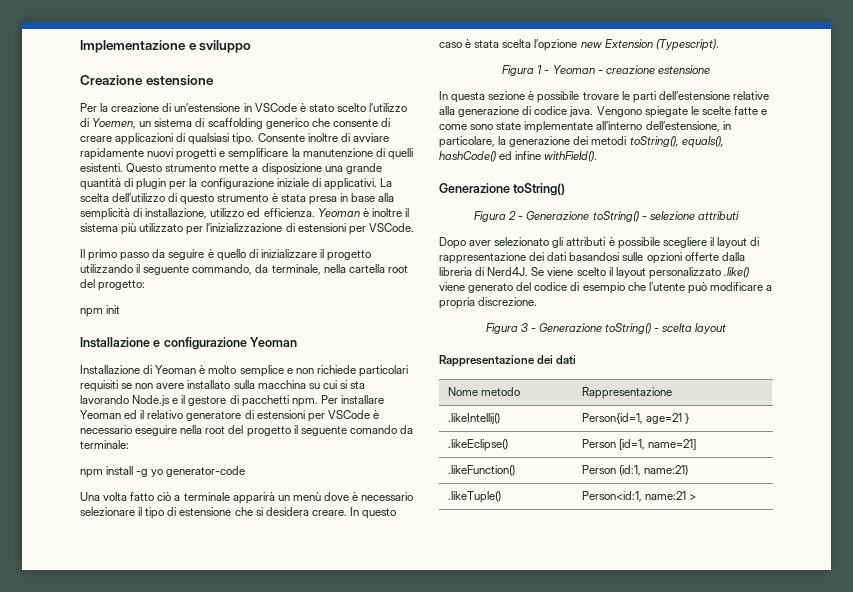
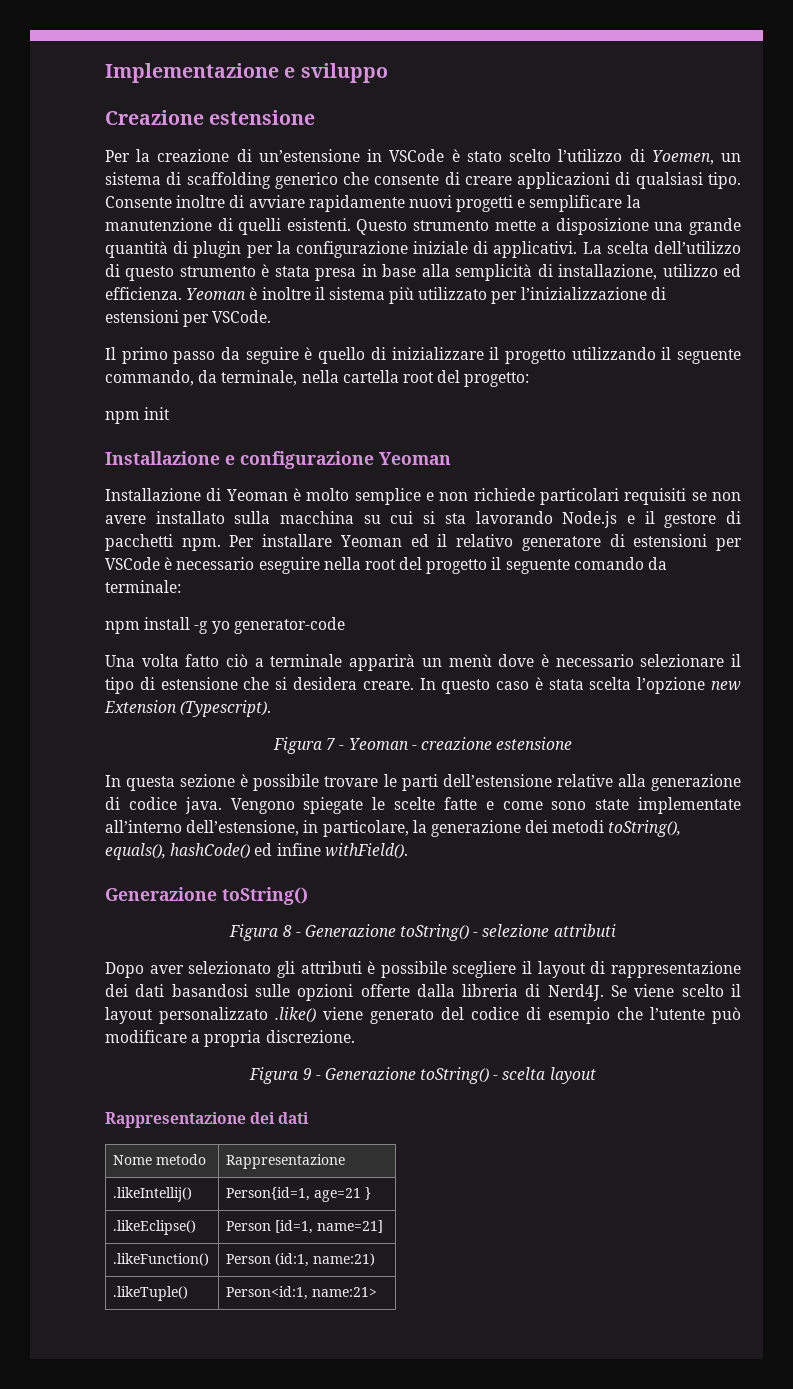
- Figura 1 - Yeoman - creazione estensione
+ Figura 7 - Yeoman - creazione estensione
- Figura 2 - Generazione toString() - selezione attributi
+ Figura 8 - Generazione toString() - selezione attributi
- Figura 3 - Generazione toString() - scelta layout
+ Figura 9 - Generazione toString() - scelta layout
- .likeTuple() | Person<id:1, name:21 >
+ .likeTuple() | Person<id:1, name:21>

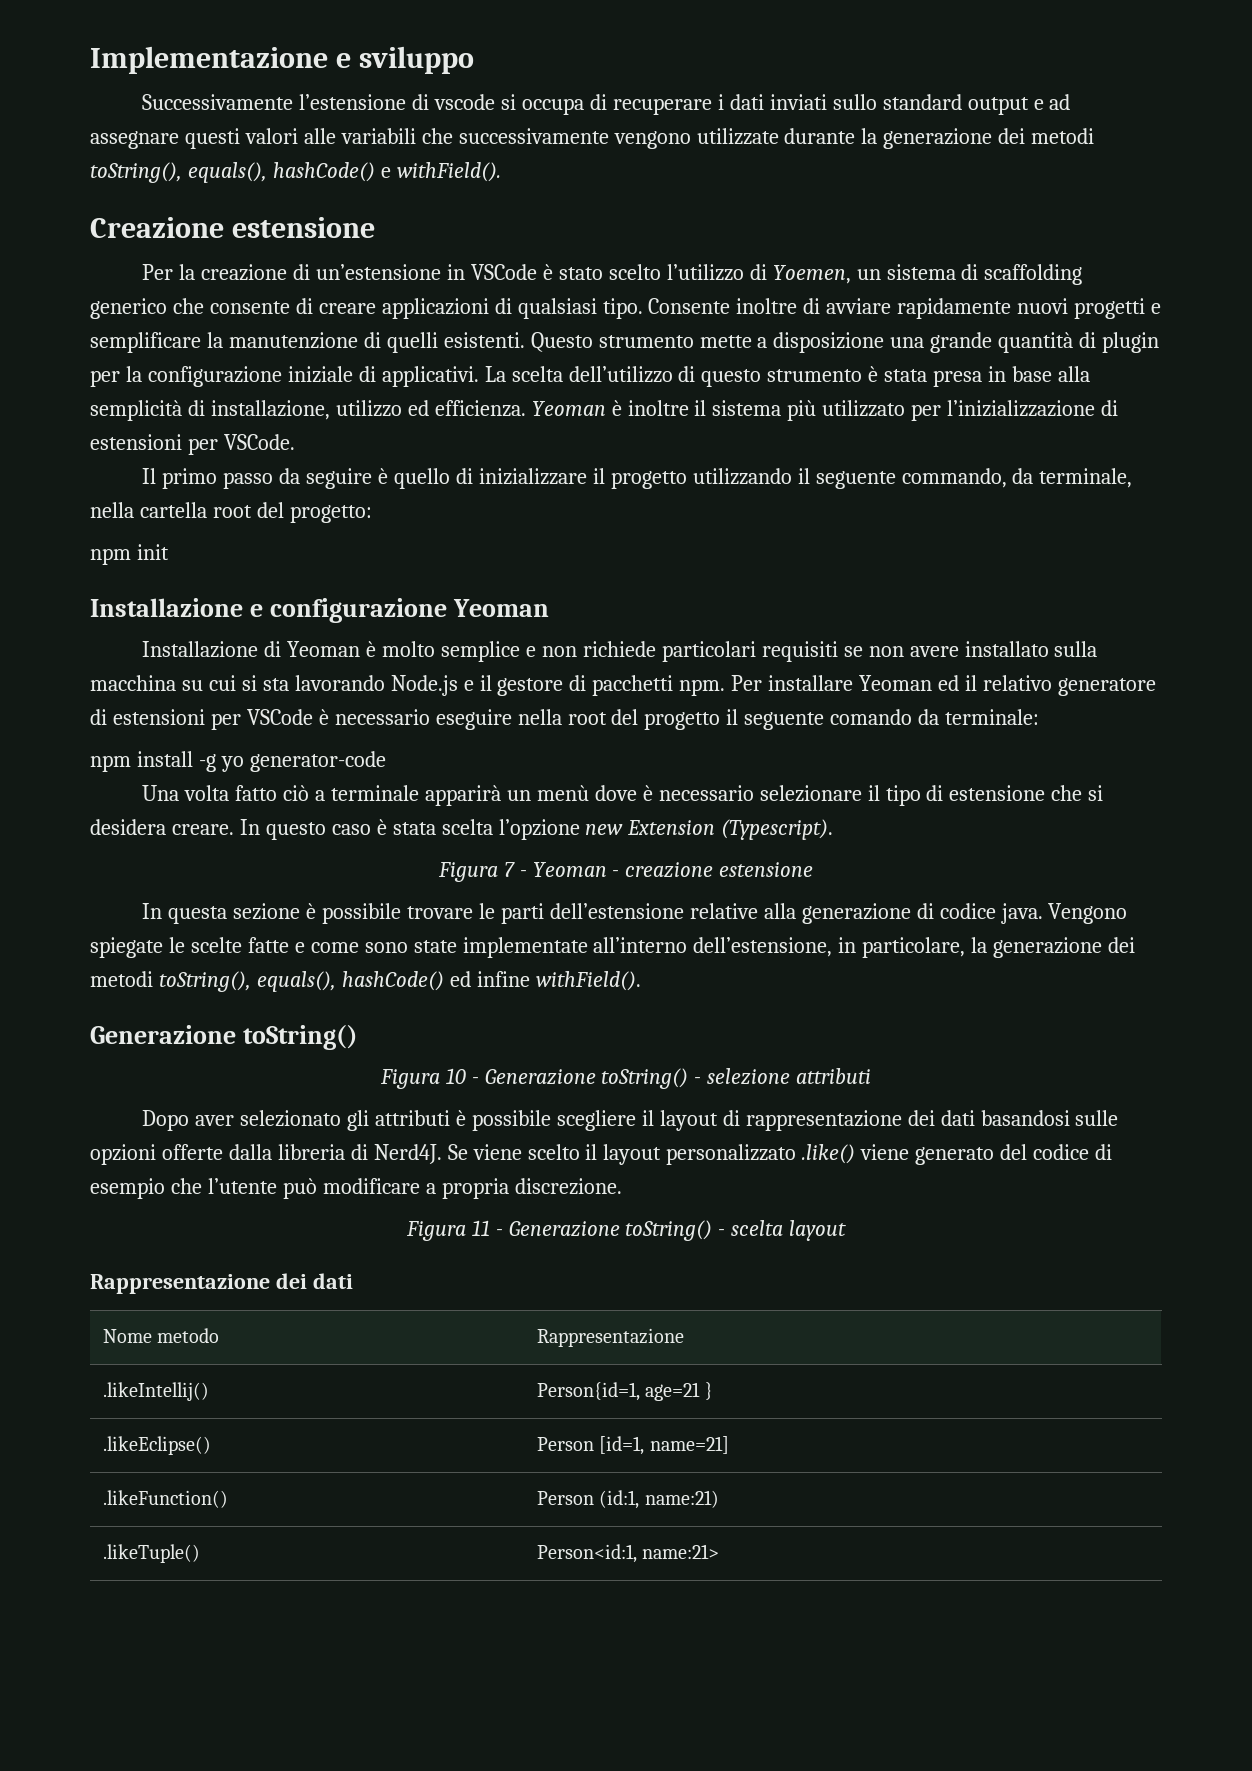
+ Successivamente l’estensione di vscode si occupa di recuperare i dati inviati sullo standard output e ad assegnare questi valori alle variabili che successivamente vengono utilizzate durante la generazione dei metodi toString(), equals(), hashCode() e withField().
- Figura 8 - Generazione toString() - selezione attributi
+ Figura 10 - Generazione toString() - selezione attributi
- Figura 9 - Generazione toString() - scelta layout
+ Figura 11 - Generazione toString() - scelta layout

